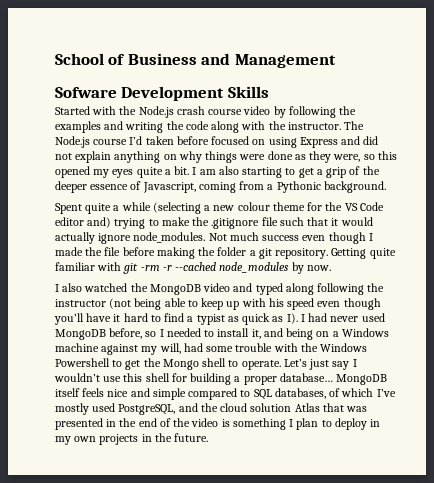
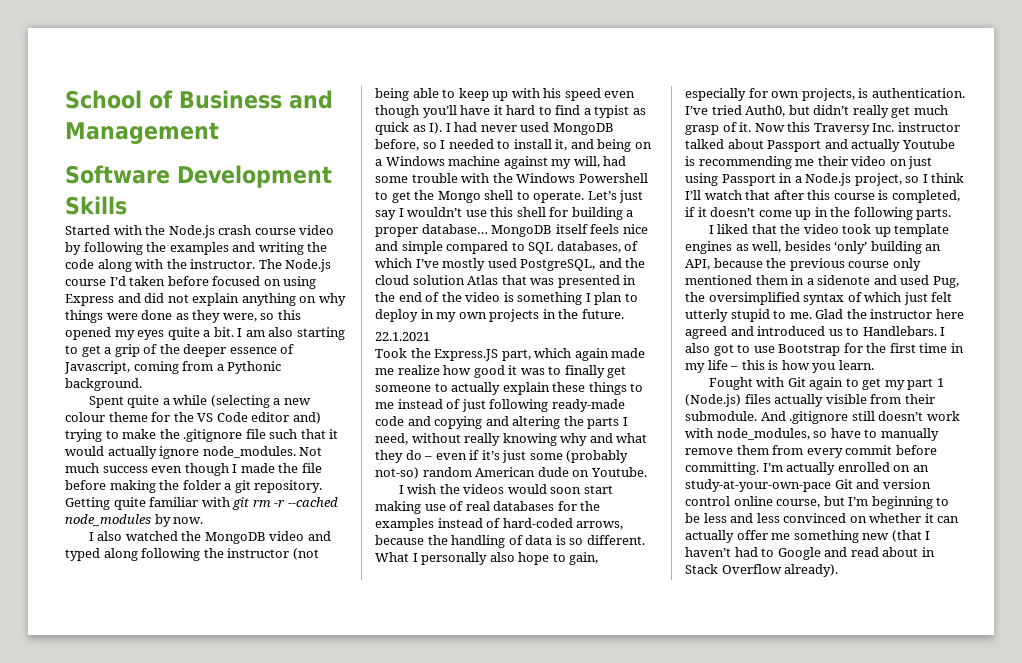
- Sofware Development Skills
+ Software Development Skills
- Getting quite familiar with git -rm -r --cached node_modules by now.
+ Getting quite familiar with git rm -r --cached node_modules by now.
+ 22.1.2021
+ Took the Express.JS part, which again made me realize how good it was to finally get someone to actually explain these things to me instead of just following ready-made code and copying and altering the parts I need, without really knowing why and what they do – even if it’s just some (probably not-so) random American dude on Youtube.
+ I wish the videos would soon start making use of real databases for the examples instead of hard-coded arrows, because the handling of data is so different. What I personally also hope to gain, especially for own projects, is authentication. I’ve tried Auth0, but didn’t really get much grasp of it. Now this Traversy Inc. instructor talked about Passport and actually Youtube is recommending me their video on just using Passport in a Node.js project, so I think I’ll watch that after this course is completed, if it doesn’t come up in the following parts.
+ I liked that the video took up template engines as well, besides ‘only’ building an API, because the previous course only mentioned them in a sidenote and used Pug, the oversimplified syntax of which just felt utterly stupid to me. Glad the instructor here agreed and introduced us to Handlebars. I also got to use Bootstrap for the first time in my life – this is how you learn.
+ Fought with Git again to get my part 1 (Node.js) files actually visible from their submodule. And .gitignore still doesn’t work with node_modules, so have to manually remove them from every commit before committing. I’m actually enrolled on an study-at-your-own-pace Git and version control online course, but I’m beginning to be less and less convinced on whether it can actually offer me something new (that I haven’t had to Google and read about in Stack Overflow already).

